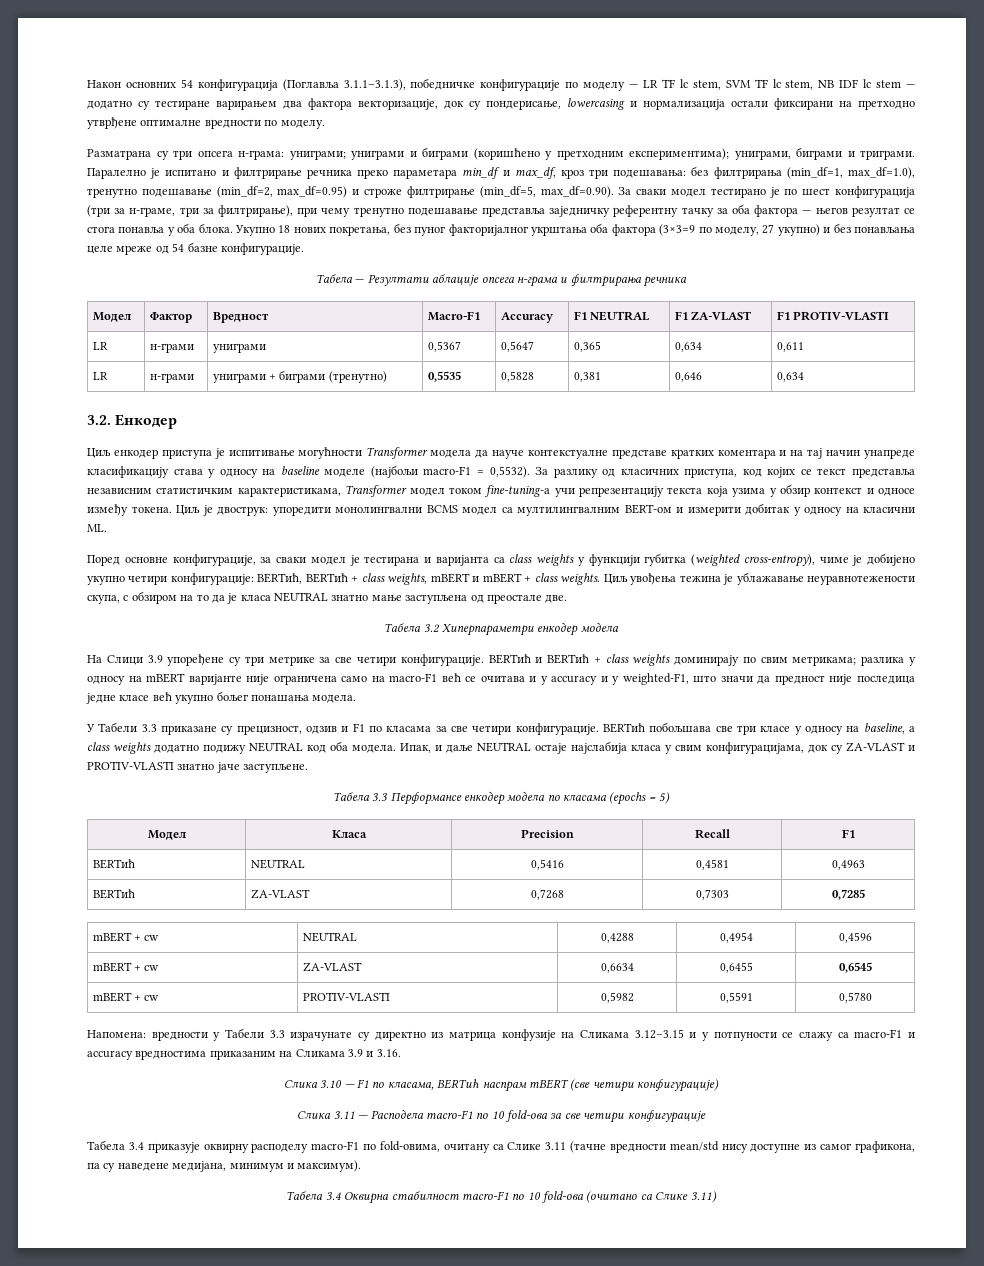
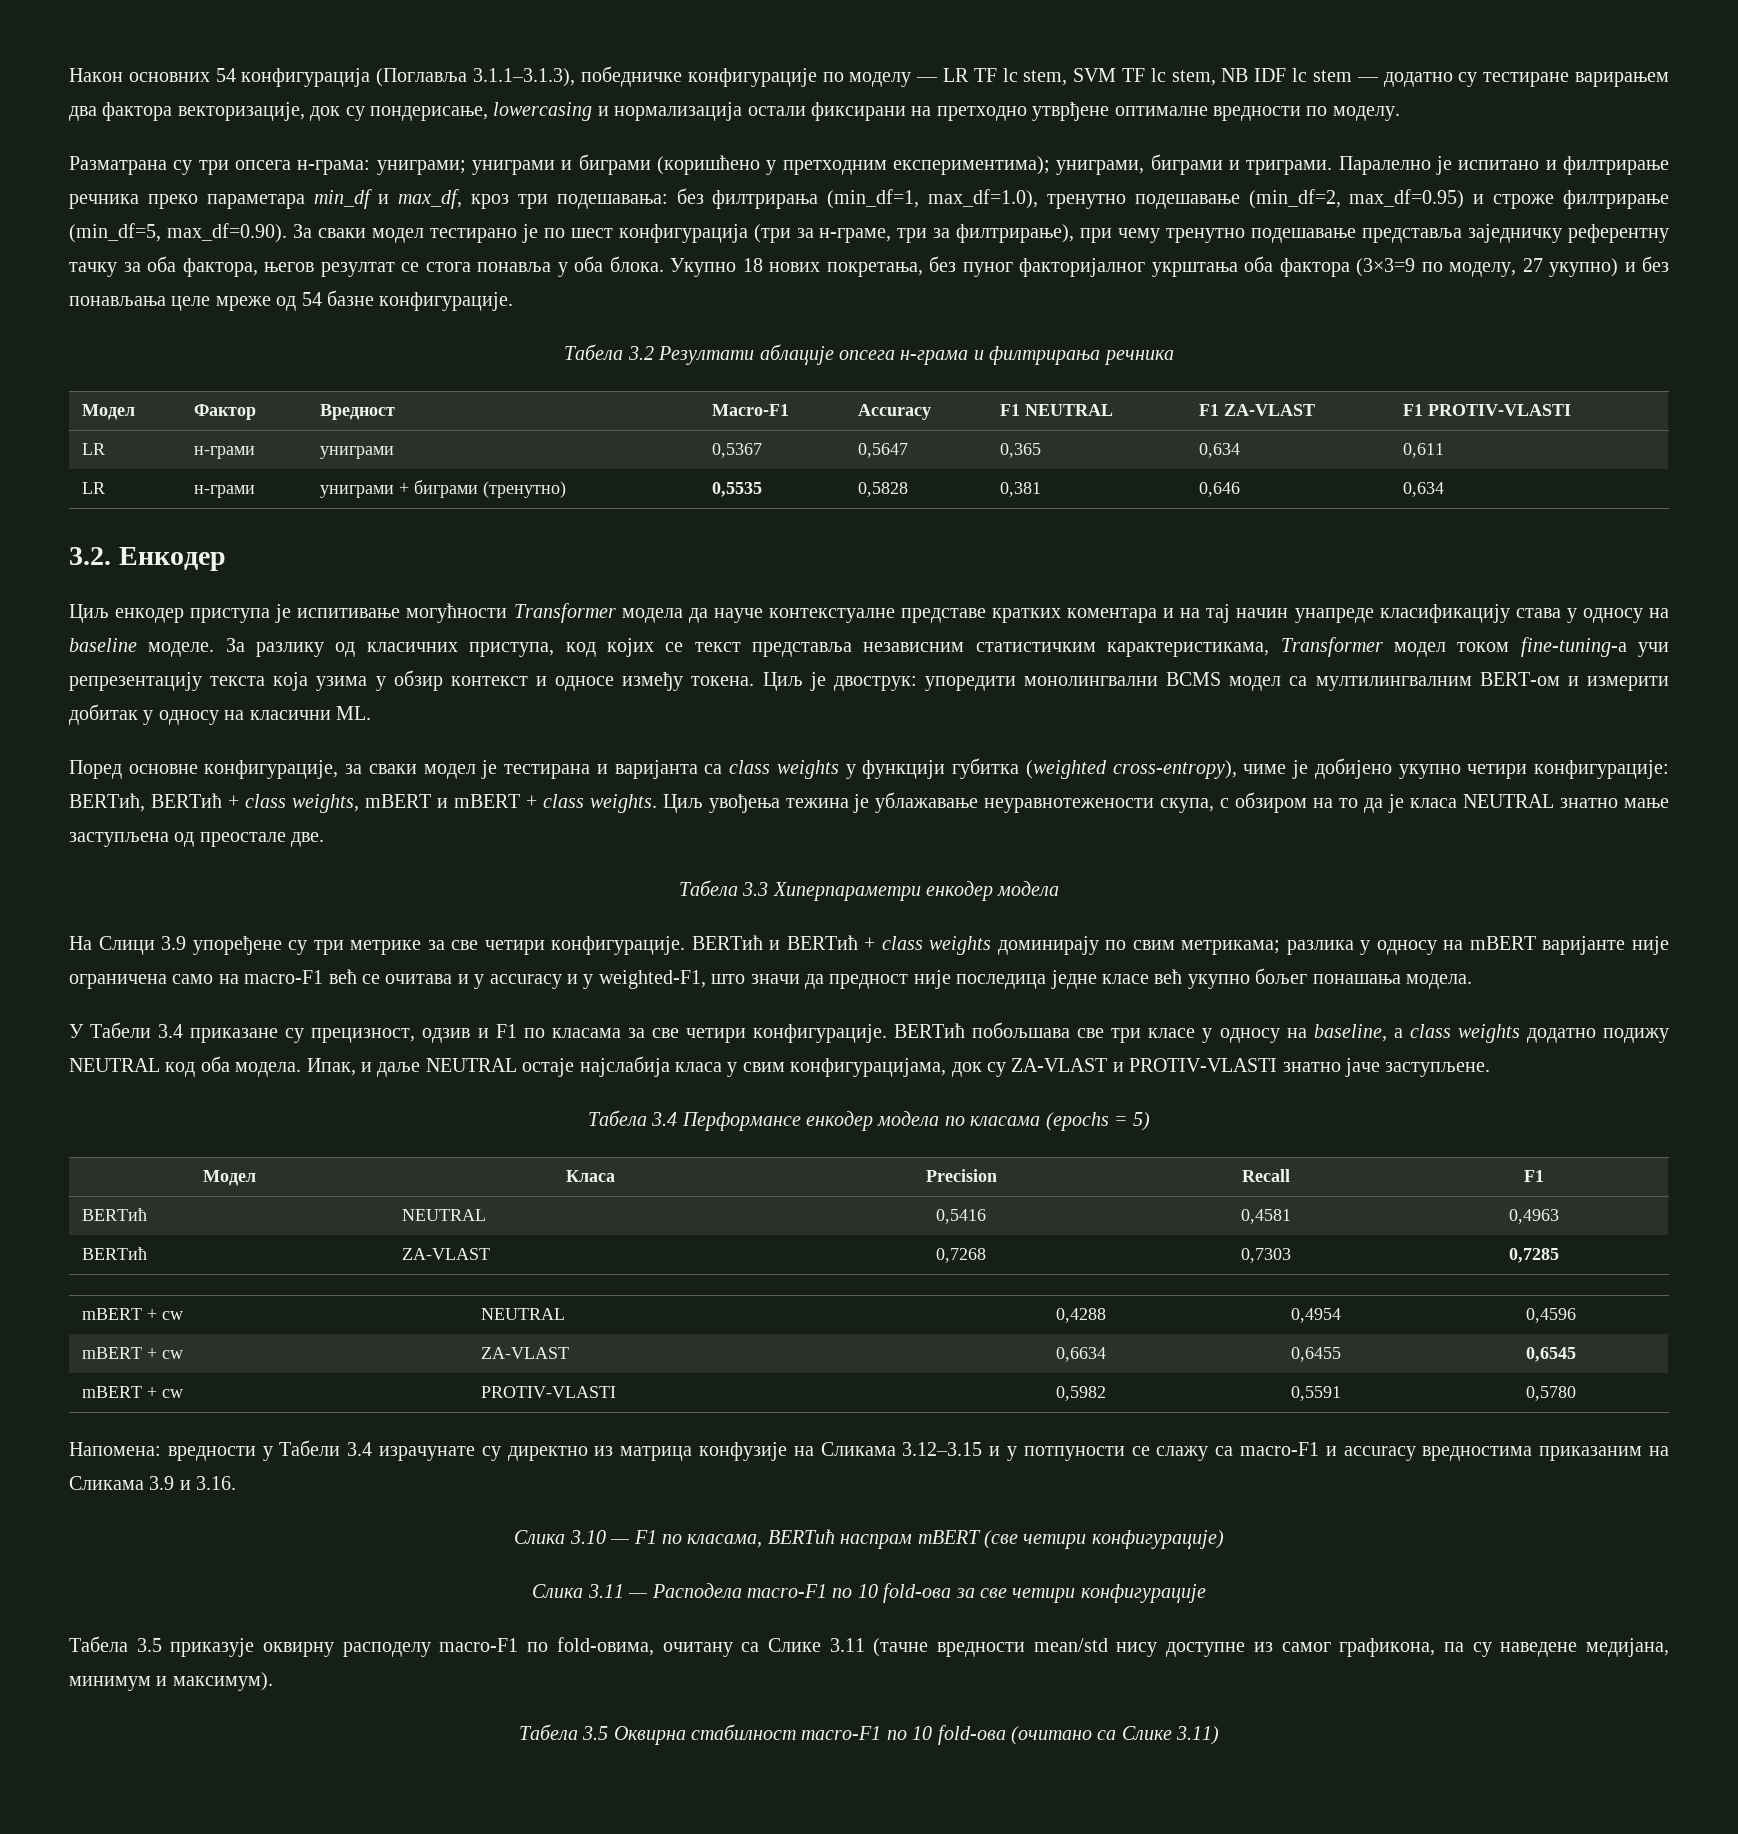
- Паралелно је испитано и филтрирање речника преко параметара min_df и max_df, кроз три подешавања: без филтрирања (min_df=1, max_df=1.0), тренутно подешавање (min_df=2, max_df=0.95) и строже филтрирање (min_df=5, max_df=0.90). За сваки модел тестирано је по шест конфигурација (три за н-граме, три за филтрирање), при чему тренутно подешавање представља заједничку референтну тачку за оба фактора — његов резултат се стога понавља у оба блока.
+ Паралелно је испитано и филтрирање речника преко параметара min_df и max_df, кроз три подешавања: без филтрирања (min_df=1, max_df=1.0), тренутно подешавање (min_df=2, max_df=0.95) и строже филтрирање (min_df=5, max_df=0.90). За сваки модел тестирано је по шест конфигурација (три за н-граме, три за филтрирање), при чему тренутно подешавање представља заједничку референтну тачку за оба фактора, његов резултат се стога понавља у оба блока.
- Табела — Резултати аблације опсега н-грама и филтрирања речника
+ Табела 3.2 Резултати аблације опсега н-грама и филтрирања речника
- Циљ енкодер приступа је испитивање могућности Transformer модела да науче контекстуалне представе кратких коментара и на тај начин унапреде класификацију става у односу на baseline моделе (најбољи macro-F1 = 0,5532).
+ Циљ енкодер приступа је испитивање могућности Transformer модела да науче контекстуалне представе кратких коментара и на тај начин унапреде класификацију става у односу на baseline моделе.
- Табела 3.2 Хиперпараметри енкодер модела
+ Табела 3.3 Хиперпараметри енкодер модела
- У Табели 3.3 приказане су прецизност, одзив и F1 по класама за све четири конфигурације.
+ У Табели 3.4 приказане су прецизност, одзив и F1 по класама за све четири конфигурације.
- Табела 3.3 Перформансе енкодер модела по класама (epochs = 5)
+ Табела 3.4 Перформансе енкодер модела по класама (epochs = 5)
- Напомена: вредности у Табели 3.3 израчунате су директно из матрица конфузије на Сликама 3.12–3.15 и у потпуности се слажу са macro-F1 и accuracy вредностима приказаним на Сликама 3.9 и 3.16.
+ Напомена: вредности у Табели 3.4 израчунате су директно из матрица конфузије на Сликама 3.12–3.15 и у потпуности се слажу са macro-F1 и accuracy вредностима приказаним на Сликама 3.9 и 3.16.
- Табела 3.4 приказује оквирну расподелу macro-F1 по fold-овима, очитану са Слике 3.11 (тачне вредности mean/std нису доступне из самог графикона, па су наведене медијана, минимум и максимум).
+ Табела 3.5 приказује оквирну расподелу macro-F1 по fold-овима, очитану са Слике 3.11 (тачне вредности mean/std нису доступне из самог графикона, па су наведене медијана, минимум и максимум).
- Табела 3.4 Оквирна стабилност macro-F1 по 10 fold-ова (очитано са Слике 3.11)
+ Табела 3.5 Оквирна стабилност macro-F1 по 10 fold-ова (очитано са Слике 3.11)

